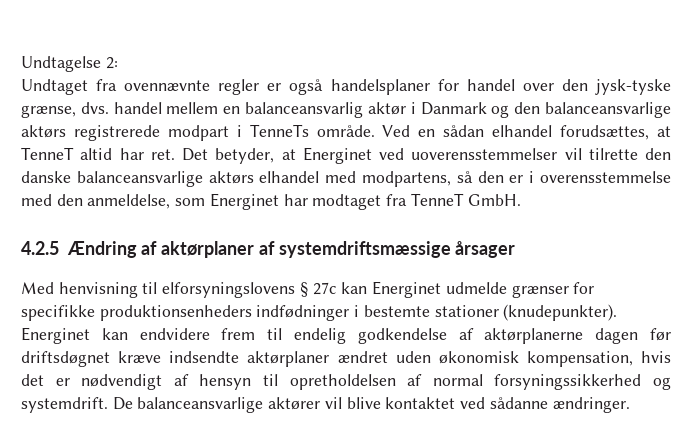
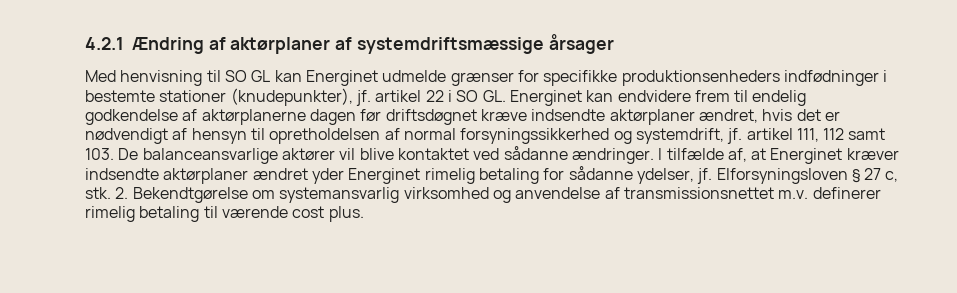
- Undtagelse 2:
- Undtaget fra ovennævnte regler er også handelsplaner for handel over den jysk-tyske grænse, dvs. handel mellem en balanceansvarlig aktør i Danmark og den balanceansvarlige aktørs registrerede modpart i TenneTs område. Ved en sådan elhandel forudsættes, at TenneT altid har ret. Det betyder, at Energinet ved uoverensstemmelser vil tilrette den danske balanceansvarlige aktørs elhandel med modpartens, så den er i overensstemmelse med den anmeldelse, som Energinet har modtaget fra TenneT GmbH.
- 4.2.5 Ændring af aktørplaner af systemdriftsmæssige årsager
+ 4.2.1 Ændring af aktørplaner af systemdriftsmæssige årsager
- Med henvisning til elforsyningslovens § 27c kan Energinet udmelde grænser for specifikke produktionsenheders indfødninger i bestemte stationer (knudepunkter). Energinet kan endvidere frem til endelig godkendelse af aktørplanerne dagen før driftsdøgnet kræve indsendte aktørplaner ændret uden økonomisk kompensation, hvis det er nødvendigt af hensyn til opretholdelsen af normal forsyningssikkerhed og systemdrift. De balanceansvarlige aktører vil blive kontaktet ved sådanne ændringer.
+ Med henvisning til SO GL kan Energinet udmelde grænser for specifikke produktionsenheders indfødninger i bestemte stationer (knudepunkter), jf. artikel 22 i SO GL. Energinet kan endvidere frem til endelig godkendelse af aktørplanerne dagen før driftsdøgnet kræve indsendte aktørplaner ændret, hvis det er nødvendigt af hensyn til opretholdelsen af normal forsyningssikkerhed og systemdrift, jf. artikel 111, 112 samt 103. De balanceansvarlige aktører vil blive kontaktet ved sådanne ændringer.
+ I tilfælde af, at Energinet kræver indsendte aktørplaner ændret yder Energinet rimelig betaling for sådanne ydelser, jf. Elforsyningsloven § 27 c, stk. 2. Bekendtgørelse om systemansvarlig virksomhed og anvendelse af transmissionsnettet m.v. definerer rimelig betaling til værende cost plus.

